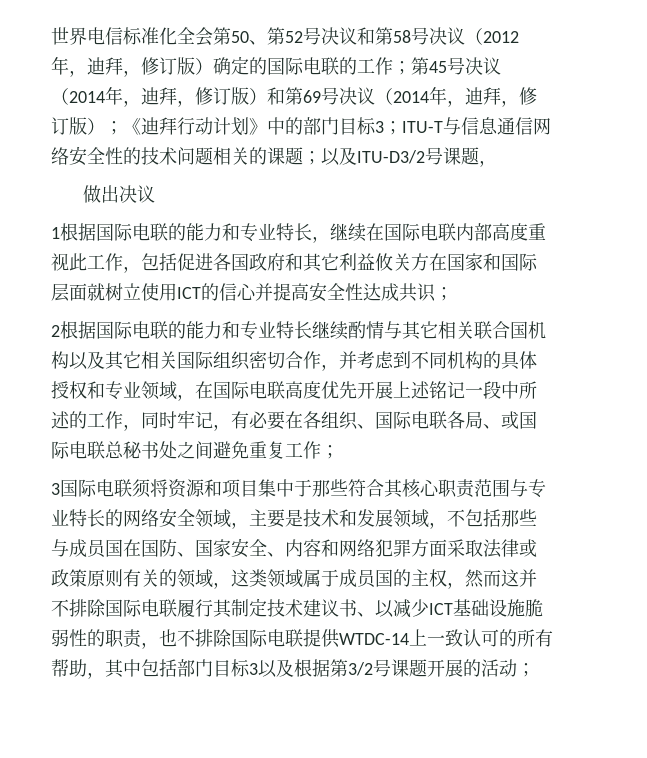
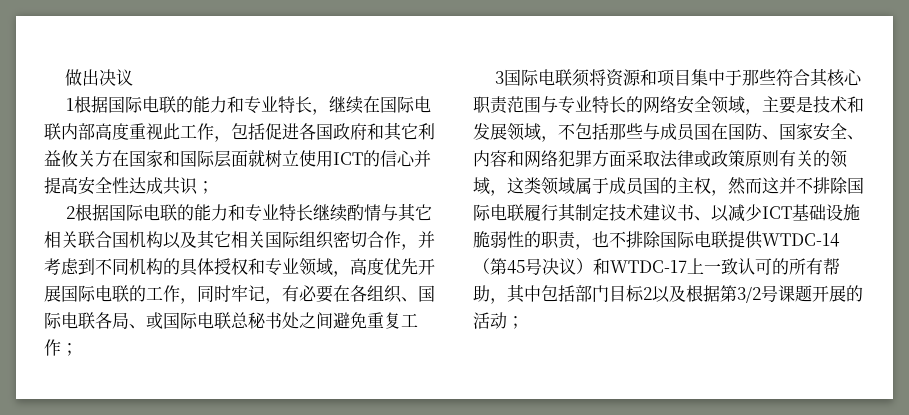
- 世界电信标准化全会第50、第52号决议和第58号决议（2012年，迪拜，修订版）确定的国际电联的工作；第45号决议（2014年，迪拜，修订版）和第69号决议（2014年，迪拜，修订版）；《迪拜行动计划》中的部门目标3；ITU-T与信息通信网络安全性的技术问题相关的课题；以及ITU-D3/2号课题，
- 2根据国际电联的能力和专业特长继续酌情与其它相关联合国机构以及其它相关国际组织密切合作，并考虑到不同机构的具体授权和专业领域，在国际电联高度优先开展上述铭记一段中所述的工作，同时牢记，有必要在各组织、国际电联各局、或国际电联总秘书处之间避免重复工作；
+ 2根据国际电联的能力和专业特长继续酌情与其它相关联合国机构以及其它相关国际组织密切合作，并考虑到不同机构的具体授权和专业领域，高度优先开展国际电联的工作，同时牢记，有必要在各组织、国际电联各局、或国际电联总秘书处之间避免重复工作；
- 3国际电联须将资源和项目集中于那些符合其核心职责范围与专业特长的网络安全领域，主要是技术和发展领域，不包括那些与成员国在国防、国家安全、内容和网络犯罪方面采取法律或政策原则有关的领域，这类领域属于成员国的主权，然而这并不排除国际电联履行其制定技术建议书、以减少ICT基础设施脆弱性的职责，也不排除国际电联提供WTDC-14上一致认可的所有帮助，其中包括部门目标3以及根据第3/2号课题开展的活动；
+ 3国际电联须将资源和项目集中于那些符合其核心职责范围与专业特长的网络安全领域，主要是技术和发展领域，不包括那些与成员国在国防、国家安全、内容和网络犯罪方面采取法律或政策原则有关的领域，这类领域属于成员国的主权，然而这并不排除国际电联履行其制定技术建议书、以减少ICT基础设施脆弱性的职责，也不排除国际电联提供WTDC-14（第45号决议）和WTDC-17上一致认可的所有帮助，其中包括部门目标2以及根据第3/2号课题开展的活动；

